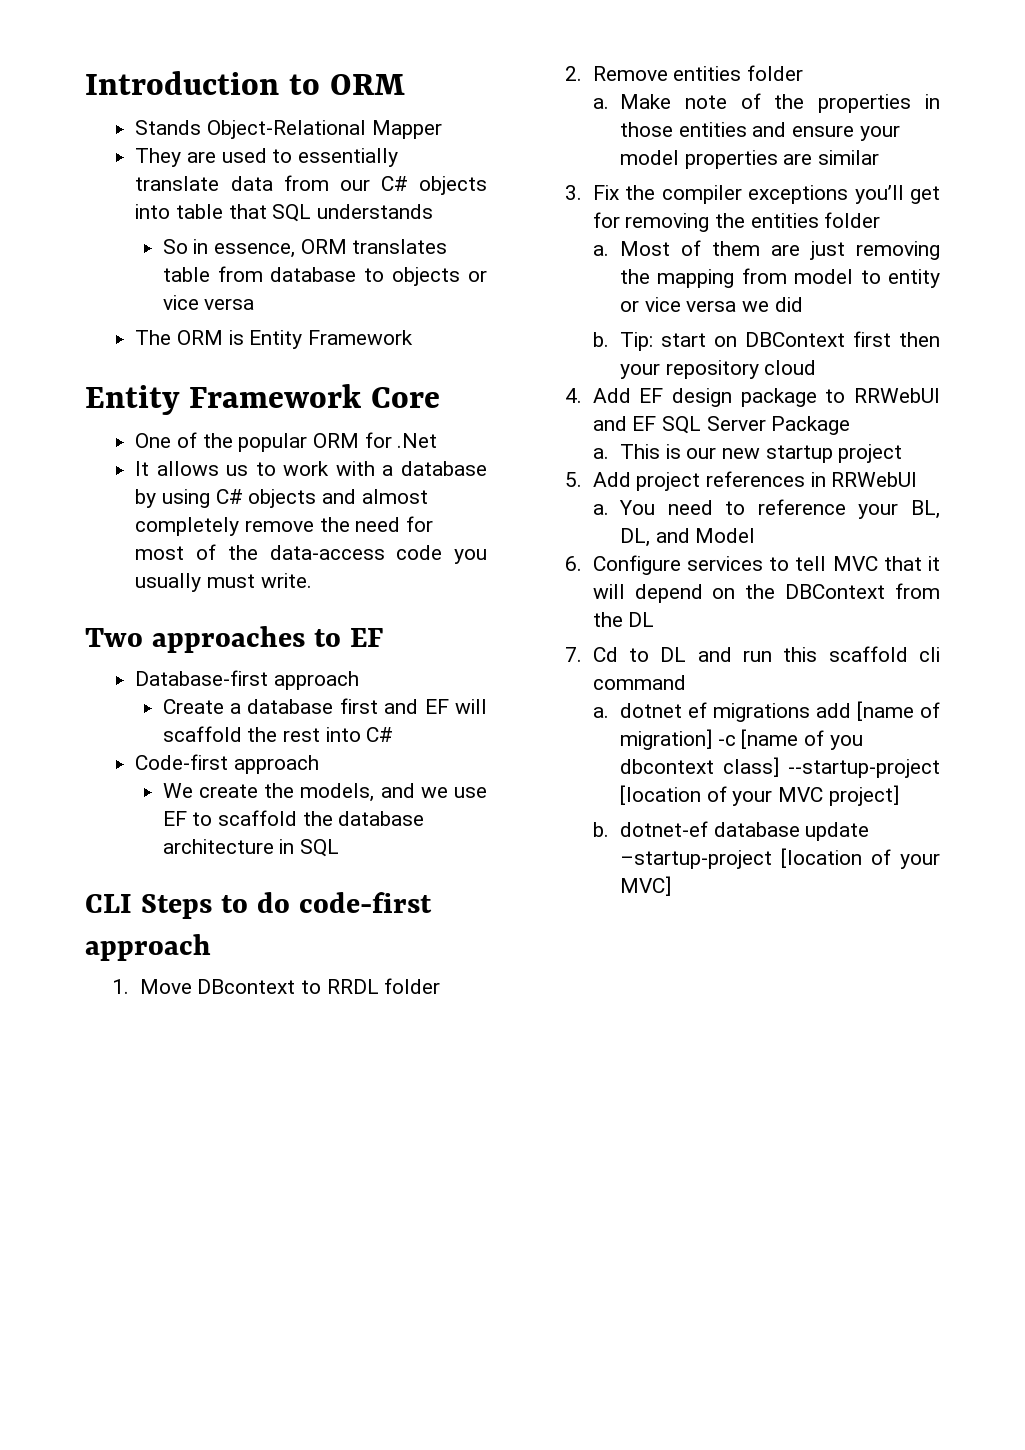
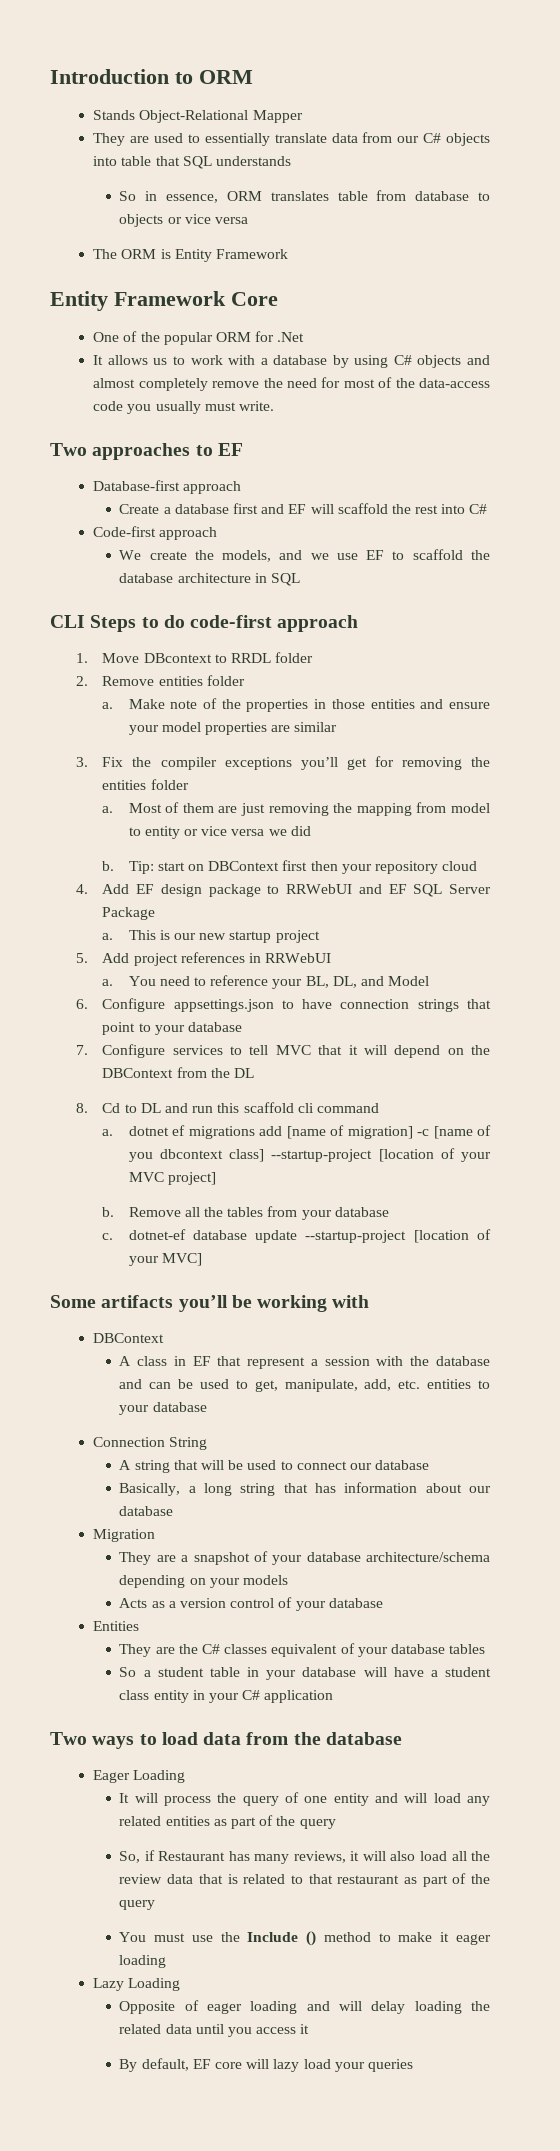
- 6. Configure services to tell MVC that it will depend on the DBContext from the DL
+ 6. Configure appsettings.json to have connection strings that point to your database
+ 7. Configure services to tell MVC that it will depend on the DBContext from the DL
- 7. Cd to DL and run this scaffold cli command
+ 8. Cd to DL and run this scaffold cli command
- b. dotnet-ef database update –startup-project [location of your MVC]
+ b. Remove all the tables from your database
+ c. dotnet-ef database update --startup-project [location of your MVC]
+ Some artifacts you’ll be working with
+ DBContext
+ A class in EF that represent a session with the database and can be used to get, manipulate, add, etc. entities to your database
+ Connection String
+ A string that will be used to connect our database
+ Basically, a long string that has information about our database
+ Migration
+ They are a snapshot of your database architecture/schema depending on your models
+ Acts as a version control of your database
+ Entities
+ They are the C# classes equivalent of your database tables
+ So a student table in your database will have a student class entity in your C# application
+ Two ways to load data from the database
+ Eager Loading
+ It will process the query of one entity and will load any related entities as part of the query
+ So, if Restaurant has many reviews, it will also load all the review data that is related to that restaurant as part of the query
+ You must use the Include () method to make it eager loading
+ Lazy Loading
+ Opposite of eager loading and will delay loading the related data until you access it
+ By default, EF core will lazy load your queries

